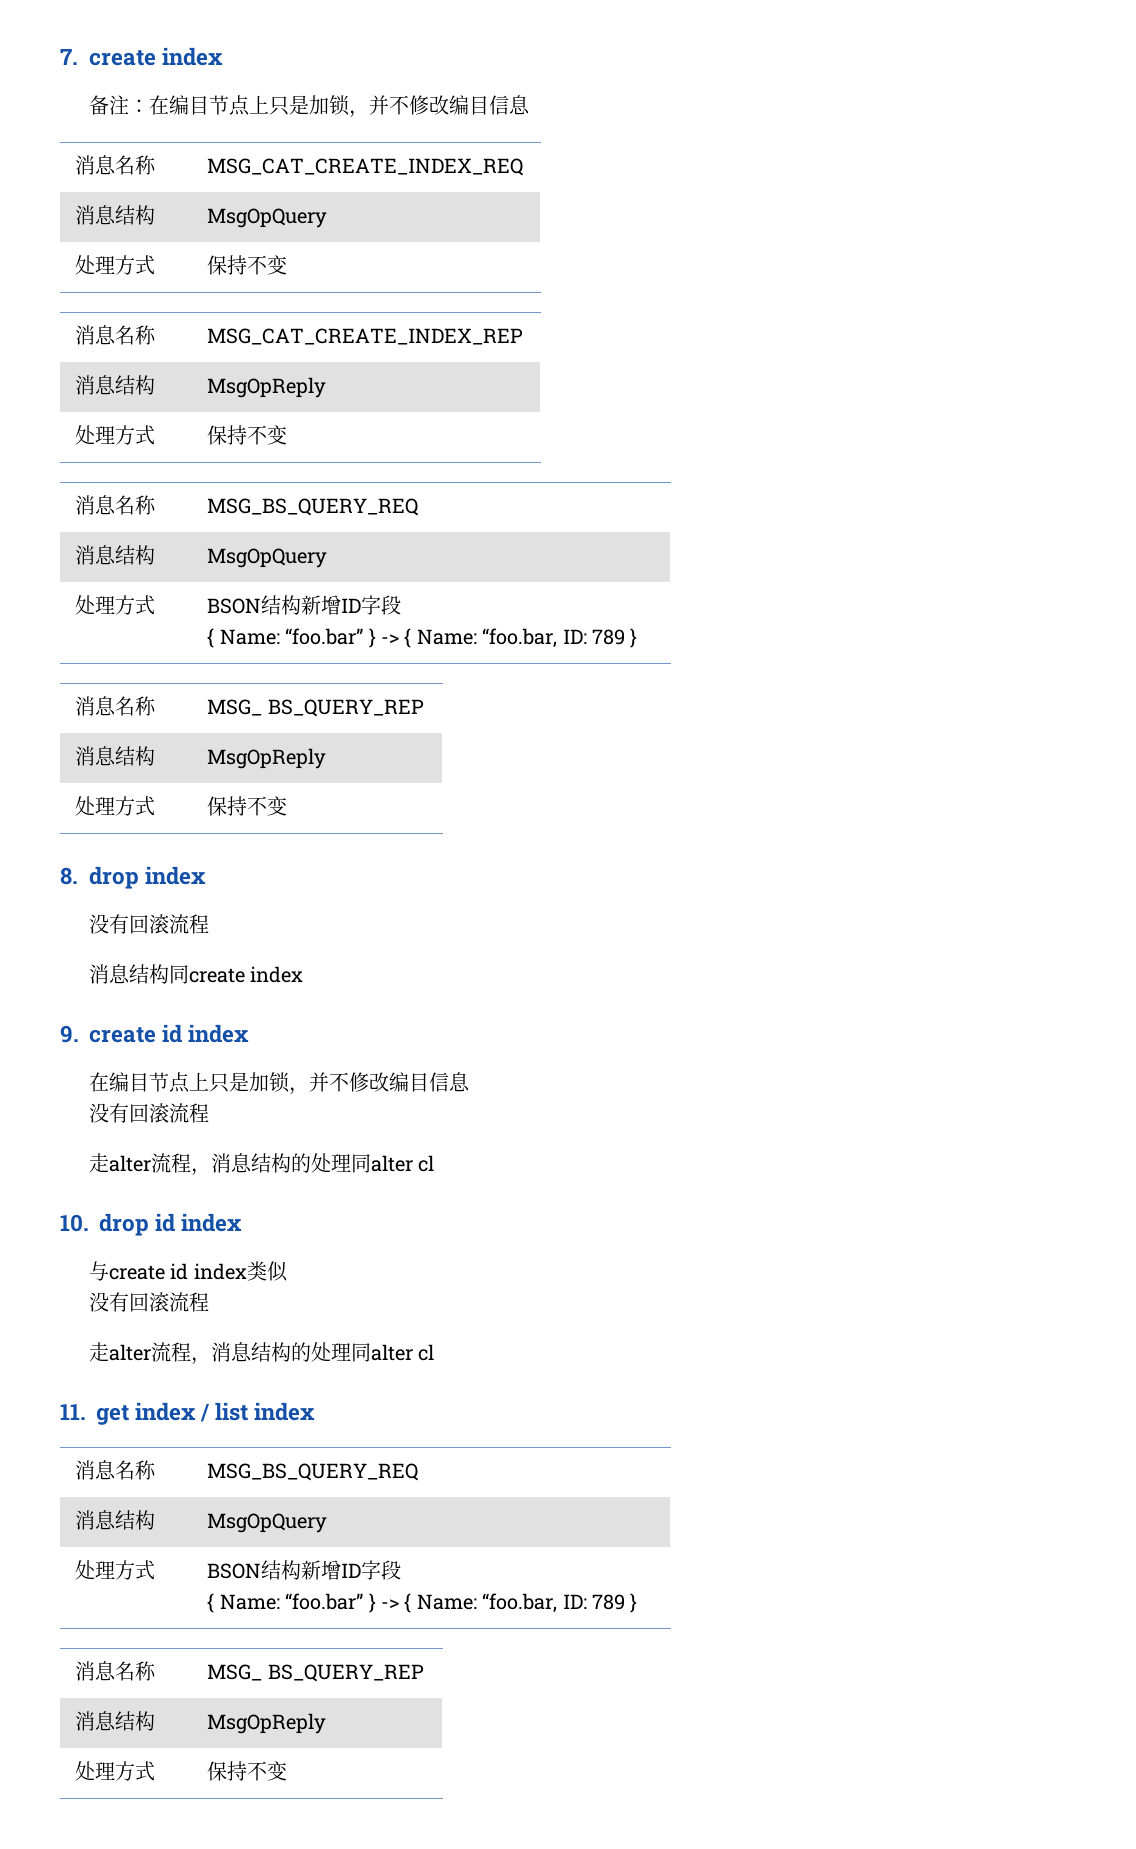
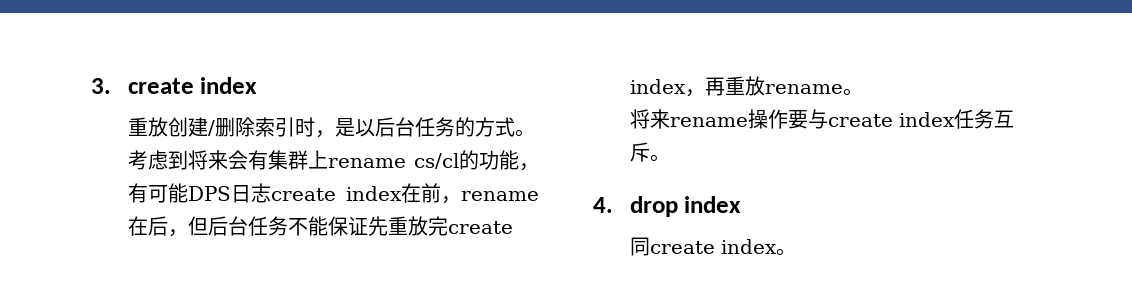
- 7. create index
- 备注：在编目节点上只是加锁，并不修改编目信息
- 消息名称 | MSG_CAT_CREATE_INDEX_REQ
- 消息结构 | MsgOpQuery
- 处理方式 | 保持不变
- 消息名称 | MSG_CAT_CREATE_INDEX_REP
- 消息结构 | MsgOpReply
- 处理方式 | 保持不变
- 消息名称 | MSG_BS_QUERY_REQ
- 消息结构 | MsgOpQuery
- 处理方式 | BSON结构新增ID字段
- { Name: “foo.bar” } -> { Name: “foo.bar, ID: 789 }
- 消息名称 | MSG_ BS_QUERY_REP
- 消息结构 | MsgOpReply
- 处理方式 | 保持不变
- 8. drop index
- 没有回滚流程
- 消息结构同create index
- 9. create id index
- 在编目节点上只是加锁，并不修改编目信息
- 没有回滚流程
- 走alter流程，消息结构的处理同alter cl
- 10. drop id index
- 与create id index类似
- 没有回滚流程
- 走alter流程，消息结构的处理同alter cl
- 11. get index / list index
- 消息名称 | MSG_BS_QUERY_REQ
- 消息结构 | MsgOpQuery
- 处理方式 | BSON结构新增ID字段
- { Name: “foo.bar” } -> { Name: “foo.bar, ID: 789 }
- 消息名称 | MSG_ BS_QUERY_REP
- 消息结构 | MsgOpReply
- 处理方式 | 保持不变
+ 3. create index
+ 重放创建/删除索引时，是以后台任务的方式。考虑到将来会有集群上rename cs/cl的功能，有可能DPS日志create index在前，rename在后，但后台任务不能保证先重放完create index，再重放rename。
+ 将来rename操作要与create index任务互斥。
+ 4. drop index
+ 同create index。

